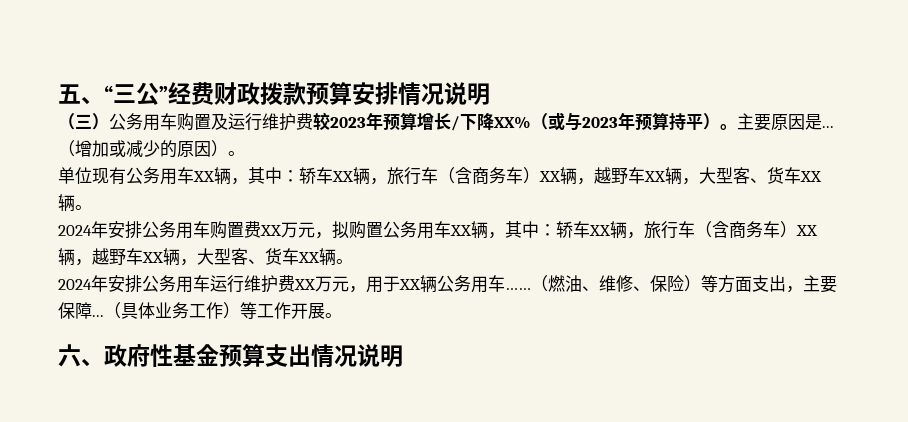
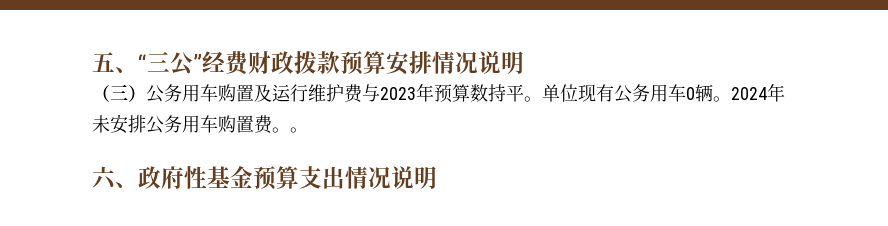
- （三）公务用车购置及运行维护费较2023年预算增长/下降XX%（或与2023年预算持平）。主要原因是...（增加或减少的原因）。
- 单位现有公务用车XX辆，其中：轿车XX辆，旅行车（含商务车）XX辆，越野车XX辆，大型客、货车XX辆。
- 2024年安排公务用车购置费XX万元，拟购置公务用车XX辆，其中：轿车XX辆，旅行车（含商务车）XX辆，越野车XX辆，大型客、货车XX辆。
- 2024年安排公务用车运行维护费XX万元，用于XX辆公务用车……（燃油、维修、保险）等方面支出，主要保障...（具体业务工作）等工作开展。
+ （三）公务用车购置及运行维护费与2023年预算数持平。单位现有公务用车0辆。2024年未安排公务用车购置费。。

